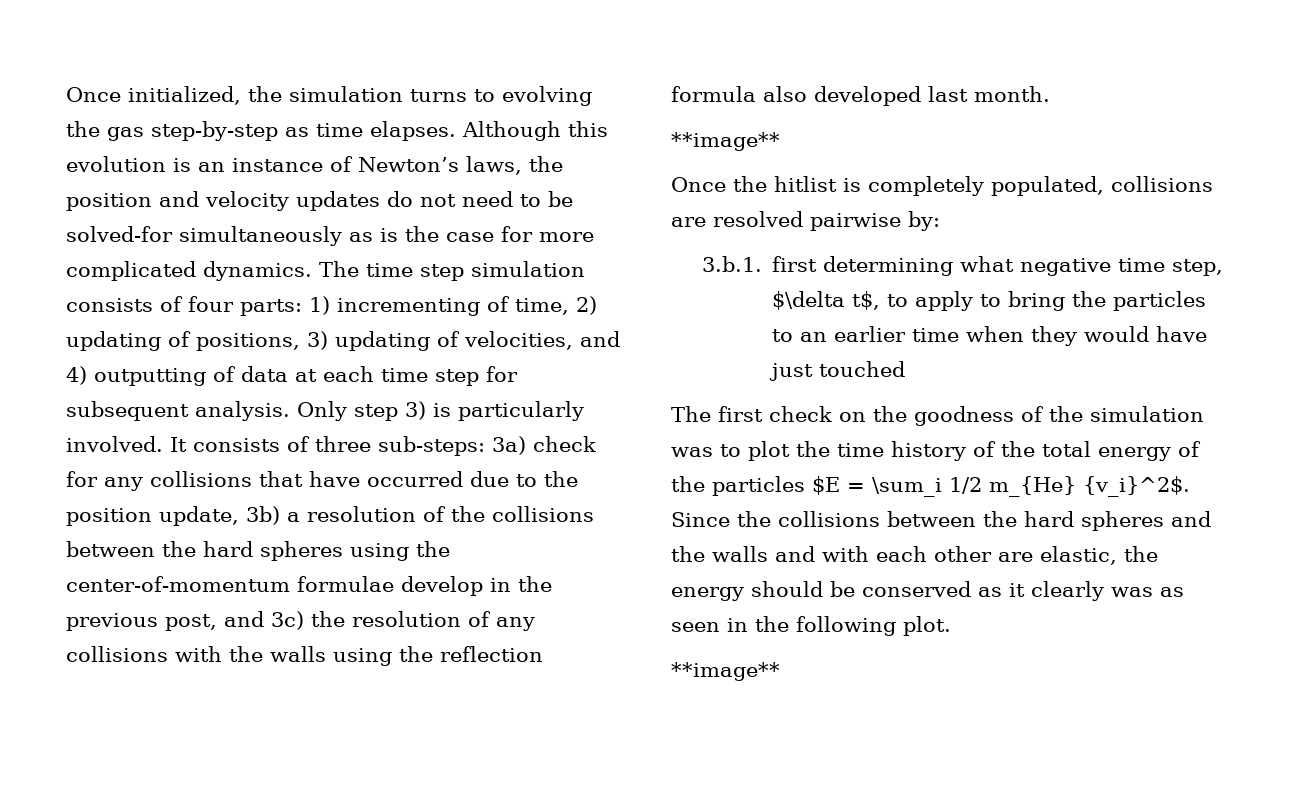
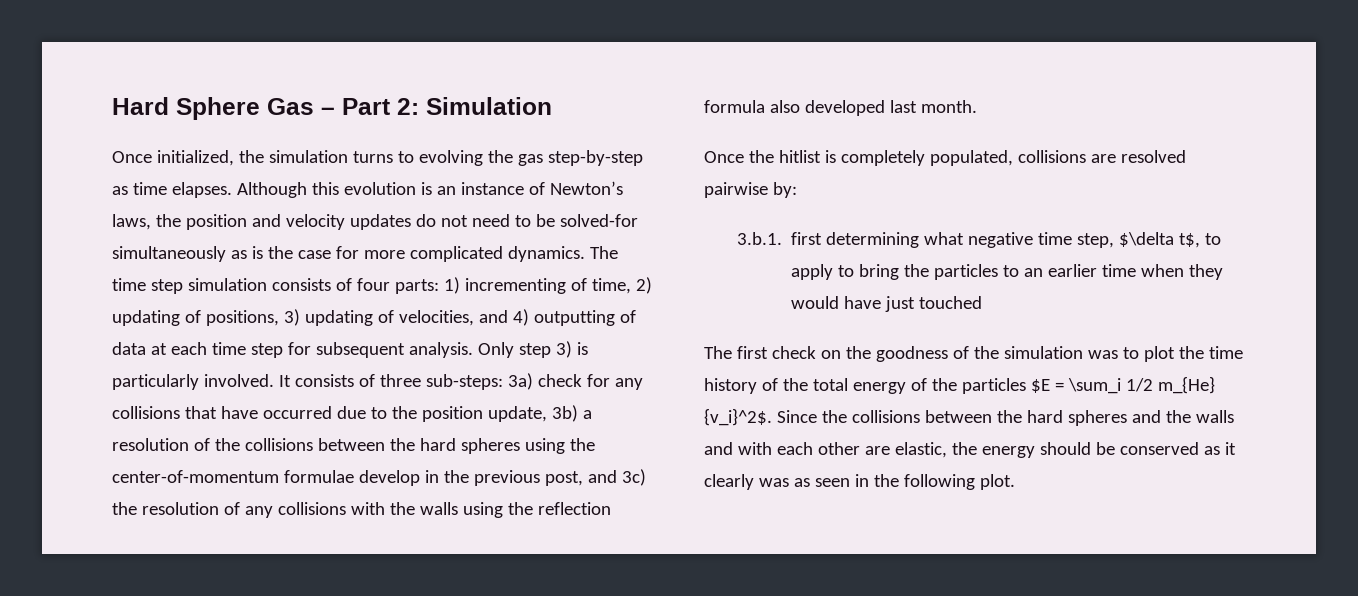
+ Hard Sphere Gas – Part 2: Simulation
  It consists of three sub-steps: 3a) check for any collisions that have occurred due to the position update, 3b) a resolution of the collisions between the hard spheres using the center-of-momentum formulae develop in the previous post, and 3c) the resolution of any collisions with the walls using the reflection formula also developed last month.
- **image**
  Since the collisions between the hard spheres and the walls and with each other are elastic, the energy should be conserved as it clearly was as seen in the following plot.
- **image**

